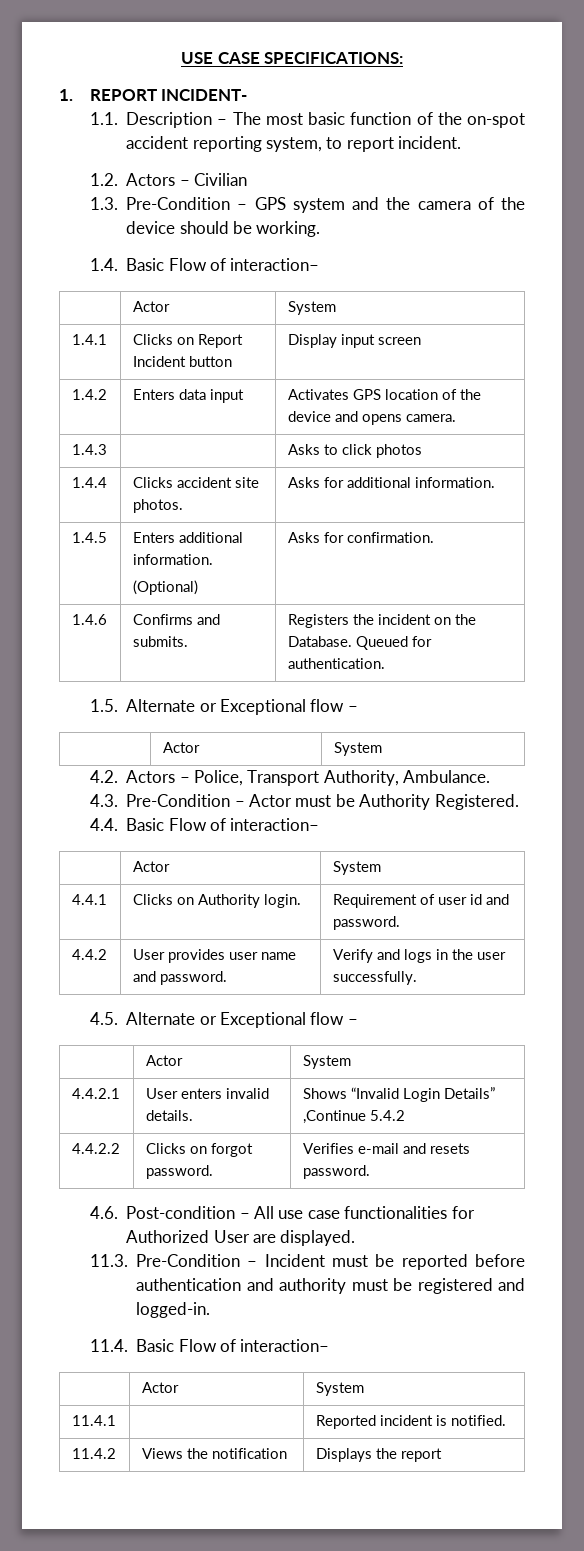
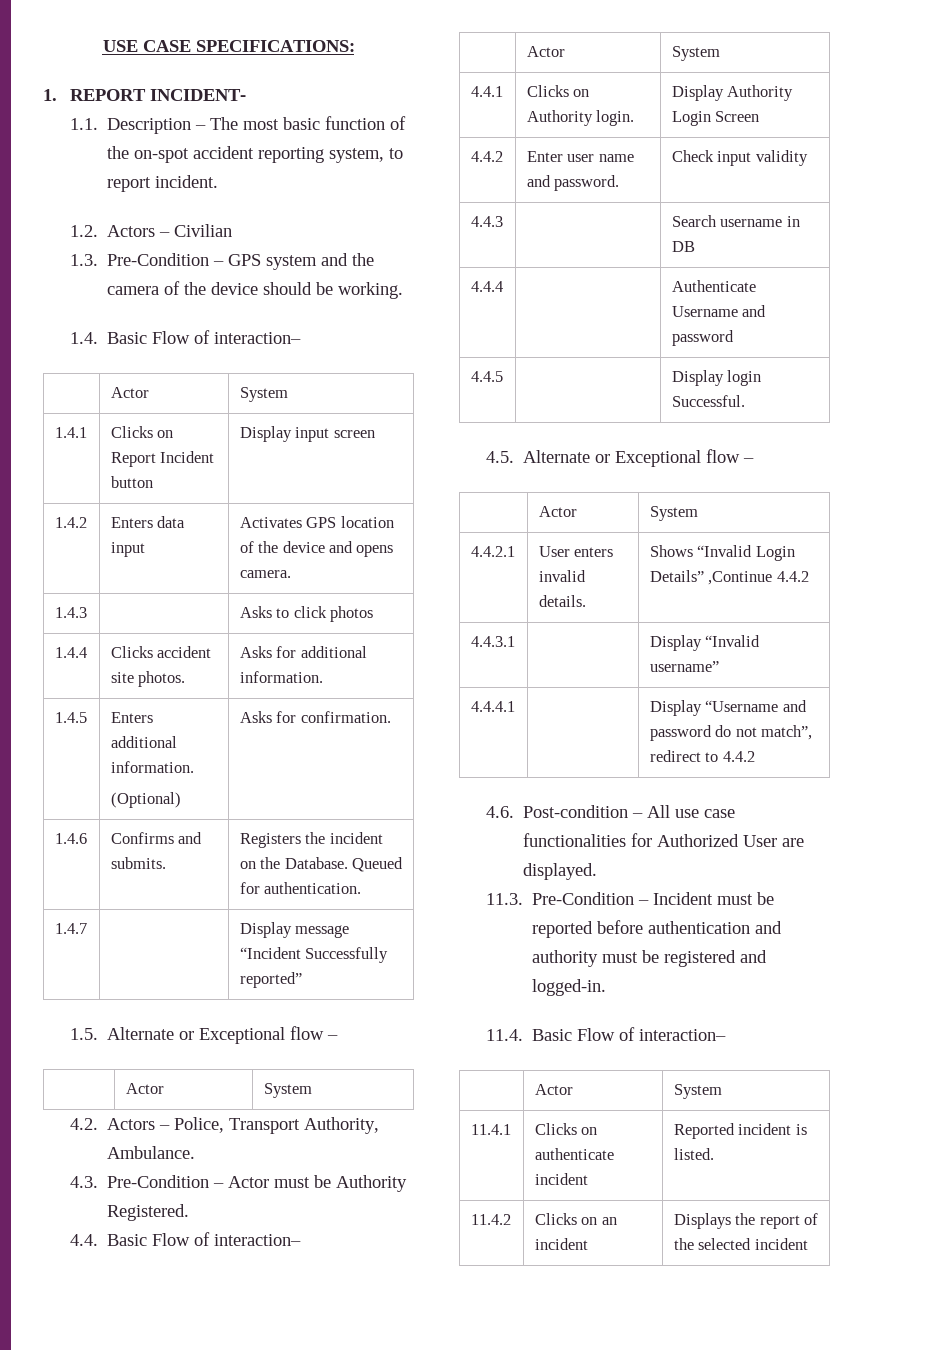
+ 1.4.7 | | Display message “Incident Successfully reported”
- 4.4.1 | Clicks on Authority login. | Requirement of user id and password.
+ 4.4.1 | Clicks on Authority login. | Display Authority Login Screen
- 4.4.2 | User provides user name and password. | Verify and logs in the user successfully.
+ 4.4.2 | Enter user name and password. | Check input validity
+ 4.4.3 | | Search username in DB
+ 4.4.4 | | Authenticate Username and password
+ 4.4.5 | | Display login Successful.
- 4.4.2.1 | User enters invalid details. | Shows “Invalid Login Details” ,Continue 5.4.2
- 4.4.2.2 | Clicks on forgot password. | Verifies e-mail and resets password.
+ 4.4.2.1 | User enters invalid details. | Shows “Invalid Login Details” ,Continue 4.4.2
+ 4.4.3.1 | | Display “Invalid username”
+ 4.4.4.1 | | Display “Username and password do not match”, redirect to 4.4.2
- 11.4.1 | | Reported incident is notified.
+ 11.4.1 | Clicks on authenticate incident | Reported incident is listed.
- 11.4.2 | Views the notification | Displays the report
+ 11.4.2 | Clicks on an incident | Displays the report of the selected incident

